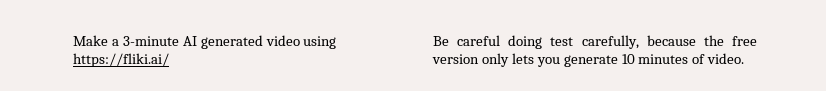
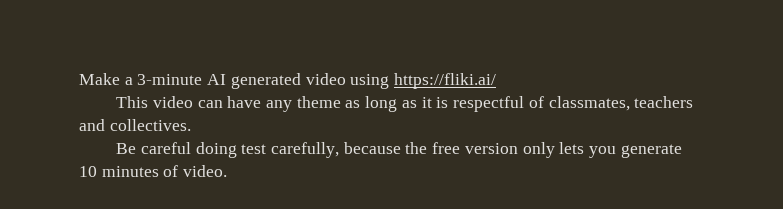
+ This video can have any theme as long as it is respectful of classmates, teachers and collectives.

